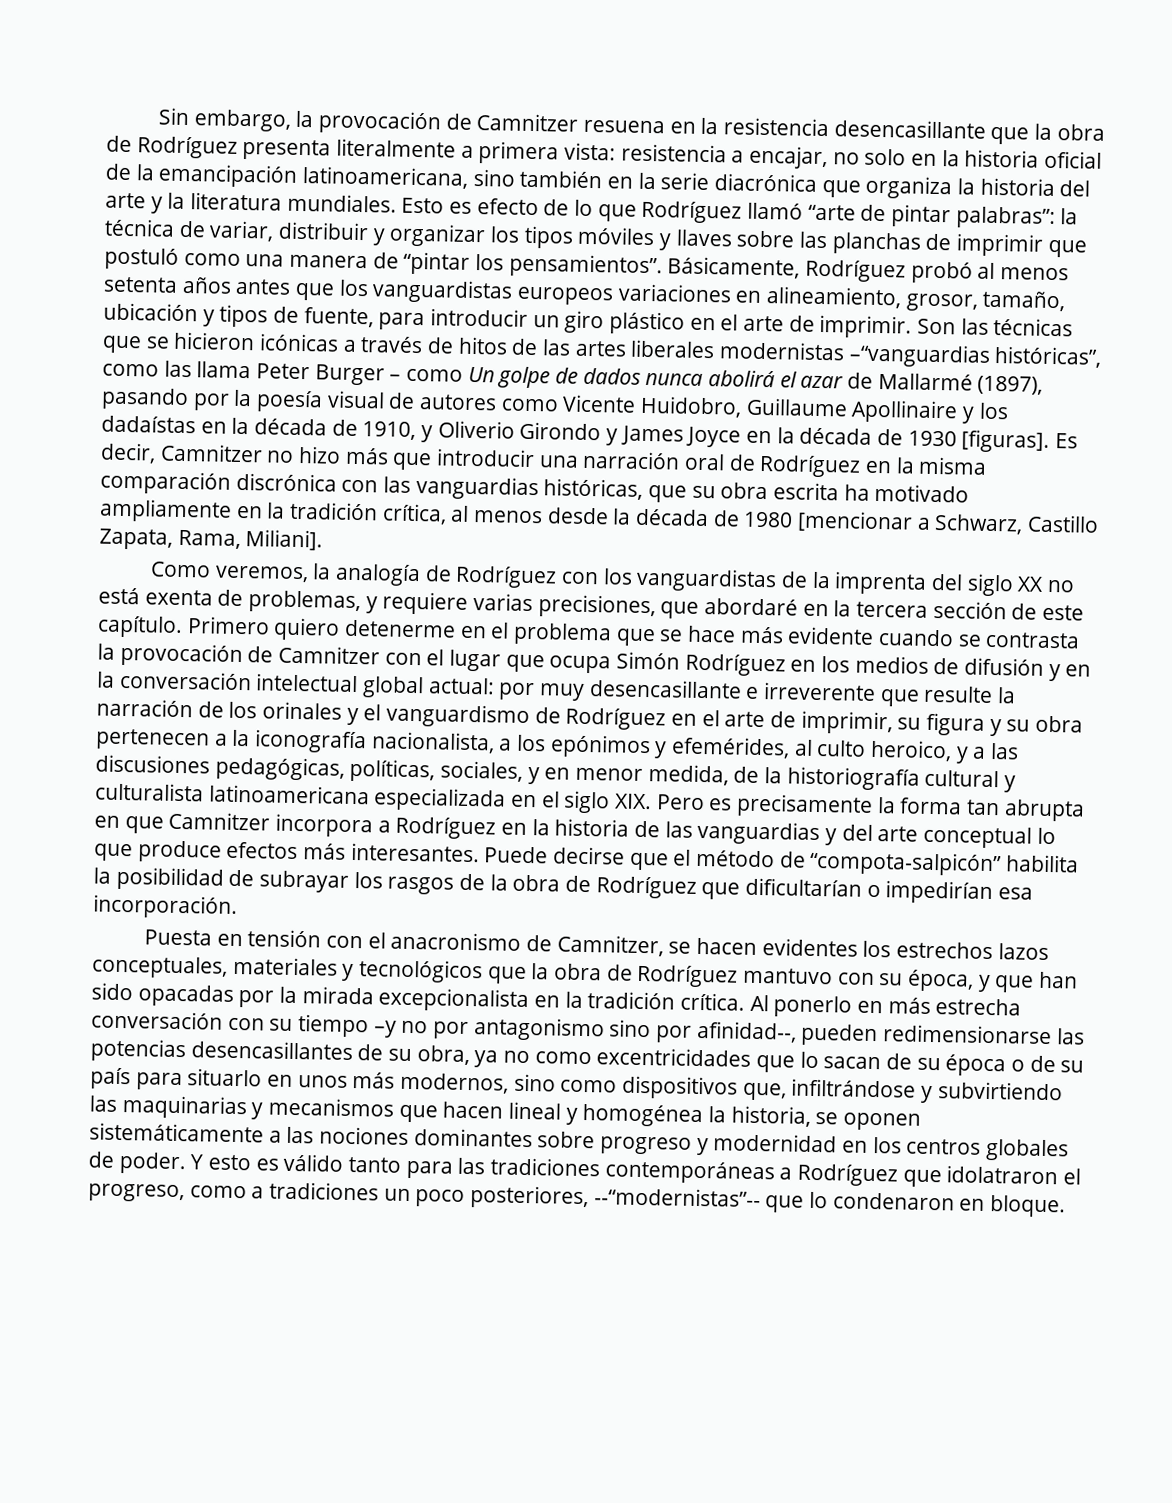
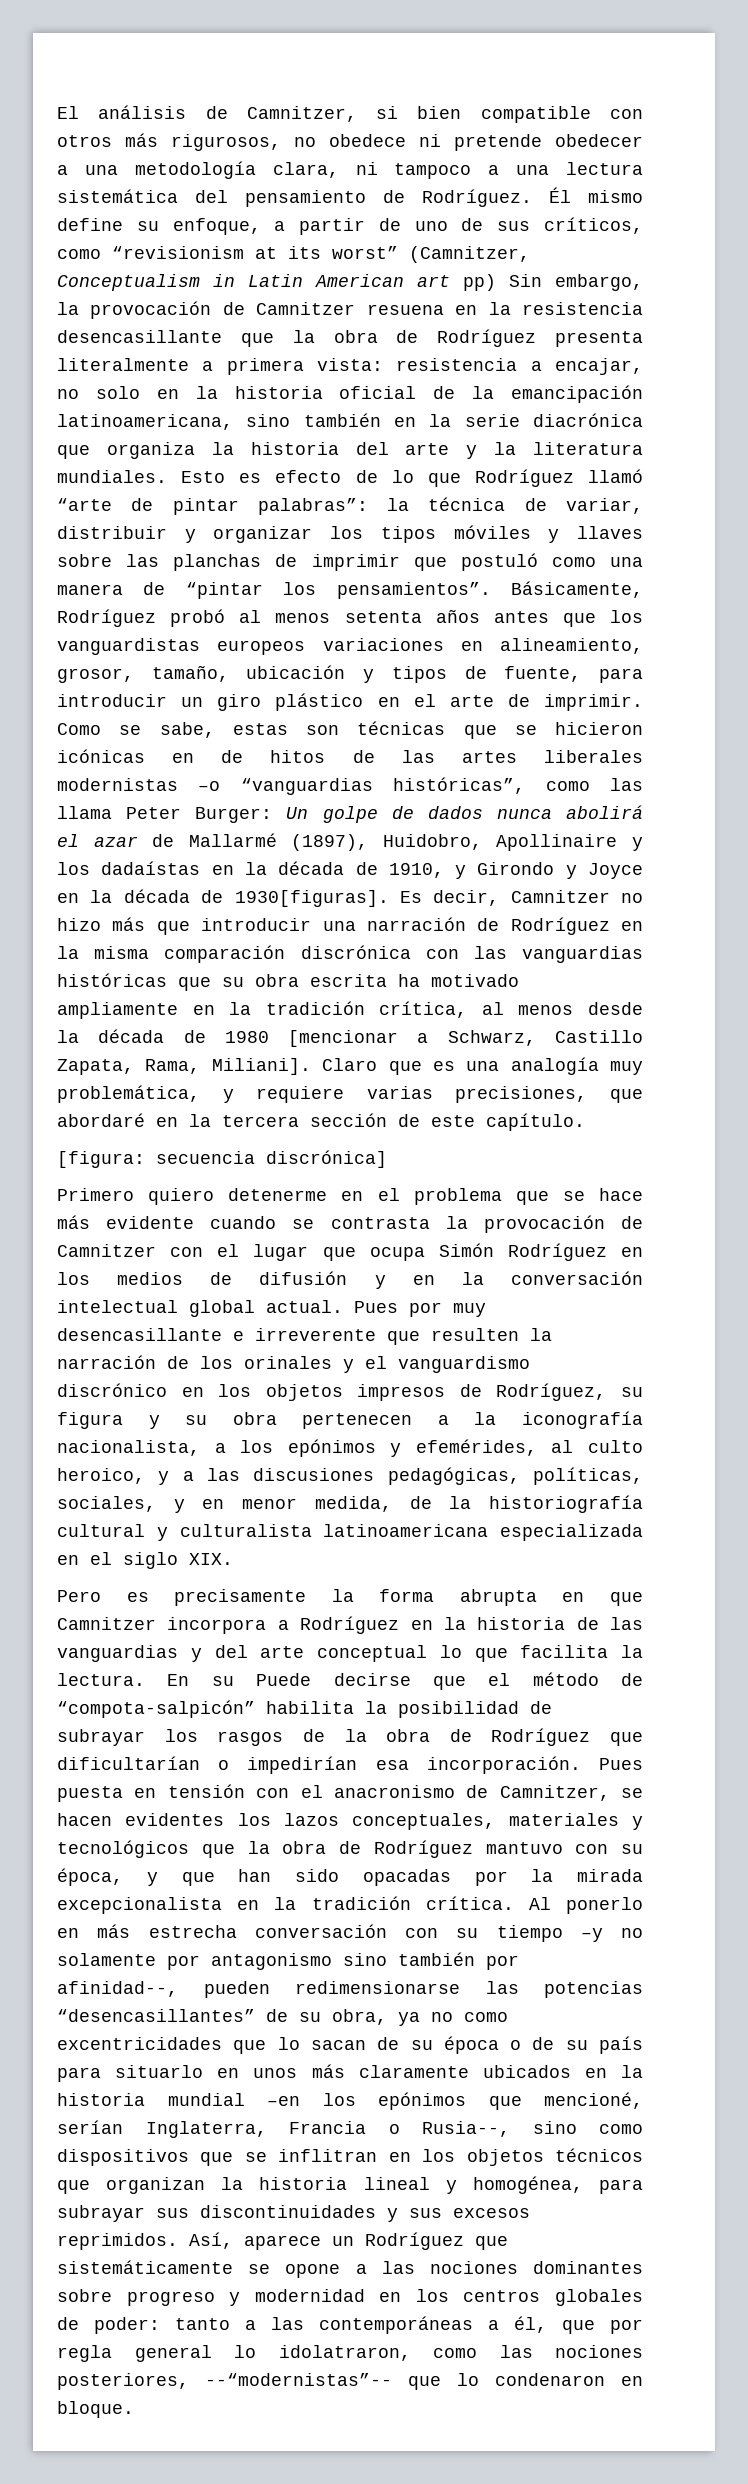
- Sin embargo, la provocación de Camnitzer resuena en la resistencia desencasillante que la obra de Rodríguez presenta literalmente a primera vista: resistencia a encajar, no solo en la historia oficial de la emancipación latinoamericana, sino también en la serie diacrónica que organiza la historia del arte y la literatura mundiales.
+ El análisis de Camnitzer, si bien compatible con otros más rigurosos, no obedece ni pretende obedecer a una metodología clara, ni tampoco a una lectura sistemática del pensamiento de Rodríguez. Él mismo define su enfoque, a partir de uno de sus críticos, como “revisionism at its worst” (Camnitzer, Conceptualism in Latin American art pp) Sin embargo, la provocación de Camnitzer resuena en la resistencia desencasillante que la obra de Rodríguez presenta literalmente a primera vista: resistencia a encajar, no solo en la historia oficial de la emancipación latinoamericana, sino también en la serie diacrónica que organiza la historia del arte y la literatura mundiales.
- Son las técnicas que se hicieron icónicas a través de hitos de las artes liberales modernistas –“vanguardias históricas”, como las llama Peter Burger – como Un golpe de dados nunca abolirá el azar de Mallarmé (1897), pasando por la poesía visual de autores como Vicente Huidobro, Guillaume Apollinaire y los dadaístas en la década de 1910, y Oliverio Girondo y James Joyce en la década de 1930 [figuras].
+ Como se sabe, estas son técnicas que se hicieron icónicas en de hitos de las artes liberales modernistas –o “vanguardias históricas”, como las llama Peter Burger: Un golpe de dados nunca abolirá el azar de Mallarmé (1897), Huidobro, Apollinaire y los dadaístas en la década de 1910, y Girondo y Joyce en la década de 1930[figuras].
- Es decir, Camnitzer no hizo más que introducir una narración oral de Rodríguez en la misma comparación discrónica con las vanguardias históricas, que su obra escrita ha motivado ampliamente en la tradición crítica, al menos desde la década de 1980 [mencionar a Schwarz, Castillo Zapata, Rama, Miliani].
- Como veremos, la analogía de Rodríguez con los vanguardistas de la imprenta del siglo XX no está exenta de problemas, y requiere varias precisiones, que abordaré en la tercera sección de este capítulo. Primero quiero detenerme en el problema que se hace más evidente cuando se contrasta la provocación de Camnitzer con el lugar que ocupa Simón Rodríguez en los medios de difusión y en la conversación intelectual global actual: por muy desencasillante e irreverente que resulte la narración de los orinales y el vanguardismo de Rodríguez en el arte de imprimir, su figura y su obra pertenecen a la iconografía nacionalista, a los epónimos y efemérides, al culto heroico, y a las discusiones pedagógicas, políticas, sociales, y en menor medida, de la historiografía cultural y culturalista latinoamericana especializada en el siglo XIX. Pero es precisamente la forma tan abrupta en que Camnitzer incorpora a Rodríguez en la historia de las vanguardias y del arte conceptual lo que produce efectos más interesantes. Puede decirse que el método de “compota-salpicón” habilita la posibilidad de subrayar los rasgos de la obra de Rodríguez que dificultarían o impedirían esa incorporación.
- Puesta en tensión con el anacronismo de Camnitzer, se hacen evidentes los estrechos lazos conceptuales, materiales y tecnológicos que la obra de Rodríguez mantuvo con su época, y que han sido opacadas por la mirada excepcionalista en la tradición crítica.
+ Es decir, Camnitzer no hizo más que introducir una narración de Rodríguez en la misma comparación discrónica con las vanguardias históricas que su obra escrita ha motivado ampliamente en la tradición crítica, al menos desde la década de 1980 [mencionar a Schwarz, Castillo Zapata, Rama, Miliani]. Claro que es una analogía muy problemática, y requiere varias precisiones, que abordaré en la tercera sección de este capítulo.
+ [figura: secuencia discrónica]
+ Primero quiero detenerme en el problema que se hace más evidente cuando se contrasta la provocación de Camnitzer con el lugar que ocupa Simón Rodríguez en los medios de difusión y en la conversación intelectual global actual. Pues por muy desencasillante e irreverente que resulten la narración de los orinales y el vanguardismo discrónico en los objetos impresos de Rodríguez, su figura y su obra pertenecen a la iconografía nacionalista, a los epónimos y efemérides, al culto heroico, y a las discusiones pedagógicas, políticas, sociales, y en menor medida, de la historiografía cultural y culturalista latinoamericana especializada en el siglo XIX.
+ Pero es precisamente la forma abrupta en que Camnitzer incorpora a Rodríguez en la historia de las vanguardias y del arte conceptual lo que facilita la lectura. En su Puede decirse que el método de “compota-salpicón” habilita la posibilidad de subrayar los rasgos de la obra de Rodríguez que dificultarían o impedirían esa incorporación. Pues puesta en tensión con el anacronismo de Camnitzer, se hacen evidentes los lazos conceptuales, materiales y tecnológicos que la obra de Rodríguez mantuvo con su época, y que han sido opacadas por la mirada excepcionalista en la tradición crítica.
- Al ponerlo en más estrecha conversación con su tiempo –y no por antagonismo sino por afinidad--, pueden redimensionarse las potencias desencasillantes de su obra, ya no como excentricidades que lo sacan de su época o de su país para situarlo en unos más modernos, sino como dispositivos que, infiltrándose y subvirtiendo las maquinarias y mecanismos que hacen lineal y homogénea la historia, se oponen sistemáticamente a las nociones dominantes sobre progreso y modernidad en los centros globales de poder. Y esto es válido tanto para las tradiciones contemporáneas a Rodríguez que idolatraron el progreso, como a tradiciones un poco posteriores, --“modernistas”-- que lo condenaron en bloque.
+ Al ponerlo en más estrecha conversación con su tiempo –y no solamente por antagonismo sino también por afinidad--, pueden redimensionarse las potencias “desencasillantes” de su obra, ya no como excentricidades que lo sacan de su época o de su país para situarlo en unos más claramente ubicados en la historia mundial –en los epónimos que mencioné, serían Inglaterra, Francia o Rusia--, sino como dispositivos que se inflitran en los objetos técnicos que organizan la historia lineal y homogénea, para subrayar sus discontinuidades y sus excesos reprimidos. Así, aparece un Rodríguez que sistemáticamente se opone a las nociones dominantes sobre progreso y modernidad en los centros globales de poder: tanto a las contemporáneas a él, que por regla general lo idolatraron, como las nociones posteriores, --“modernistas”-- que lo condenaron en bloque.

